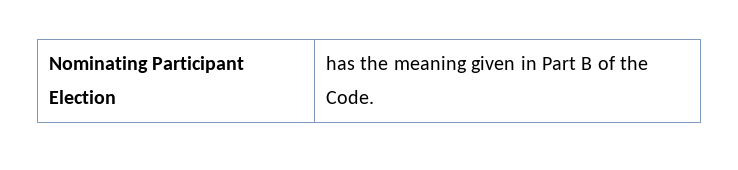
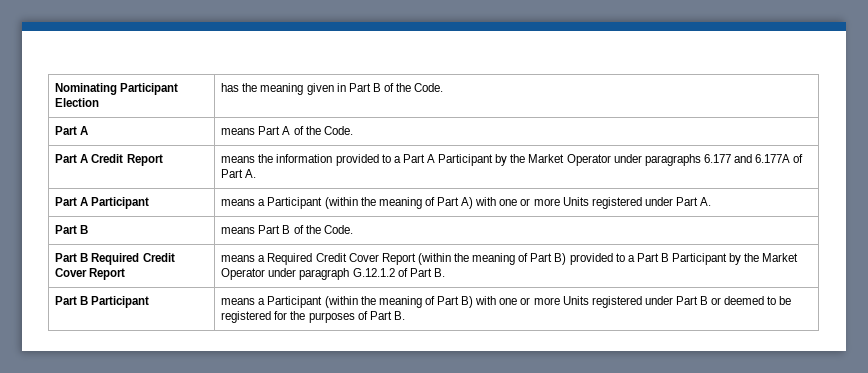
+ Part A | means Part A of the Code.
+ Part A Credit Report | means the information provided to a Part A Participant by the Market Operator under paragraphs 6.177 and 6.177A of Part A.
+ Part A Participant | means a Participant (within the meaning of Part A) with one or more Units registered under Part A.
+ Part B | means Part B of the Code.
+ Part B Required Credit Cover Report | means a Required Credit Cover Report (within the meaning of Part B) provided to a Part B Participant by the Market Operator under paragraph G.12.1.2 of Part B.
+ Part B Participant | means a Participant (within the meaning of Part B) with one or more Units registered under Part B or deemed to be registered for the purposes of Part B.

